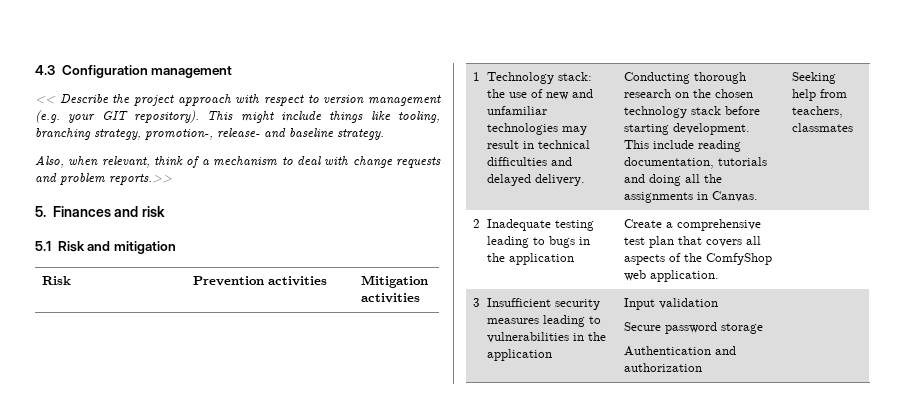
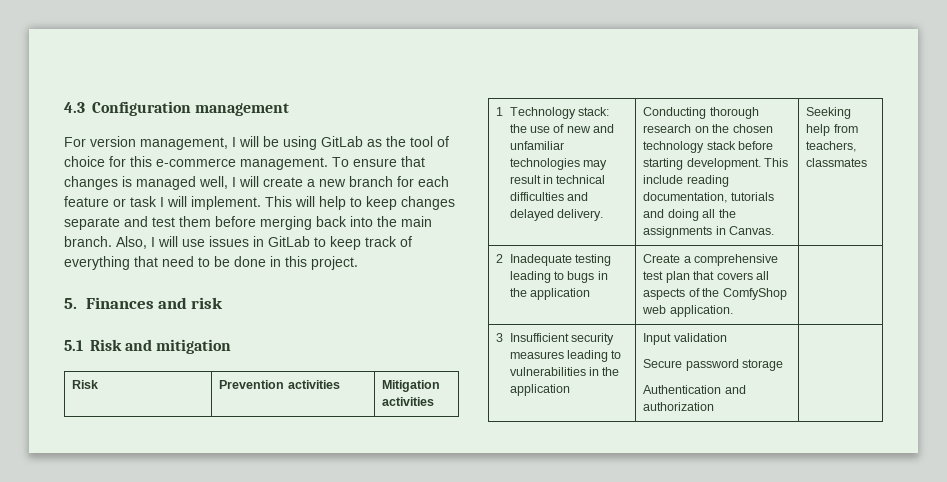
- << Describe the project approach with respect to version management (e.g. your GIT repository). This might include things like tooling, branching strategy, promotion-, release- and baseline strategy.
- Also, when relevant, think of a mechanism to deal with change requests and problem reports.>>
+ For version management, I will be using GitLab as the tool of choice for this e-commerce management. To ensure that changes is managed well, I will create a new branch for each feature or task I will implement. This will help to keep changes separate and test them before merging back into the main branch. Also, I will use issues in GitLab to keep track of everything that need to be done in this project.

